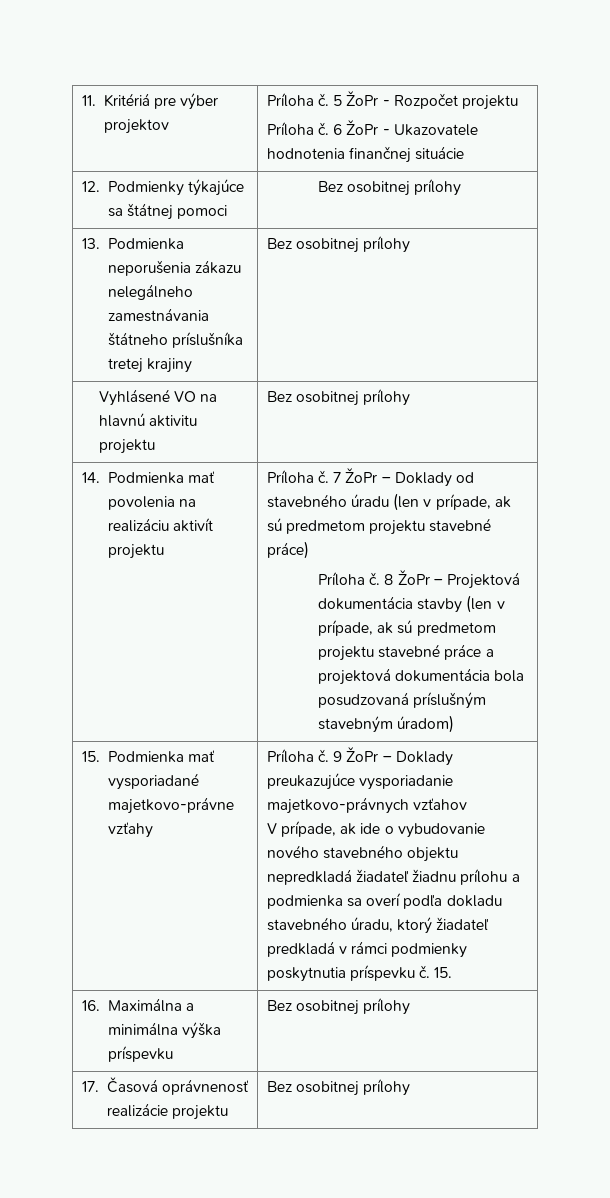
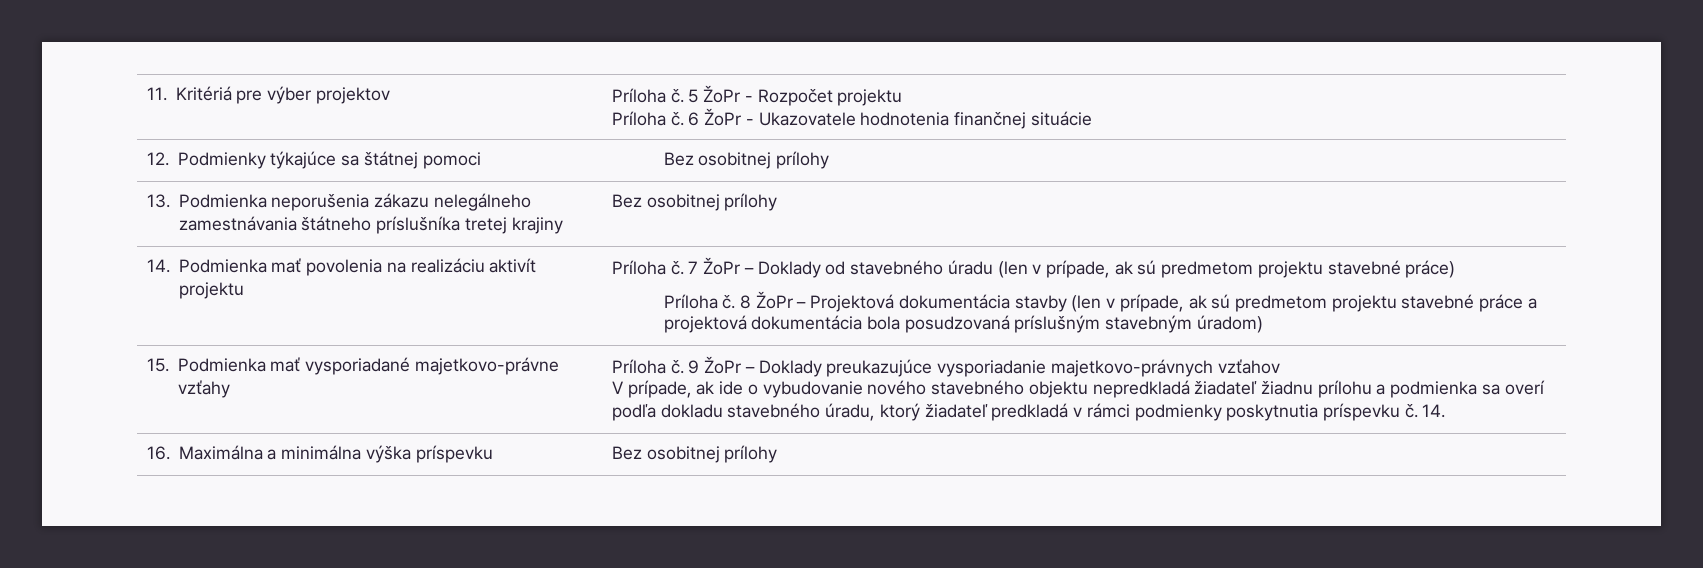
- Vyhlásené VO na hlavnú aktivitu projektu | Bez osobitnej prílohy
- V prípade, ak ide o vybudovanie nového stavebného objektu nepredkladá žiadateľ žiadnu prílohu a podmienka sa overí podľa dokladu stavebného úradu, ktorý žiadateľ predkladá v rámci podmienky poskytnutia príspevku č. 15.
+ V prípade, ak ide o vybudovanie nového stavebného objektu nepredkladá žiadateľ žiadnu prílohu a podmienka sa overí podľa dokladu stavebného úradu, ktorý žiadateľ predkladá v rámci podmienky poskytnutia príspevku č. 14.
- 17. Časová oprávnenosť realizácie projektu | Bez osobitnej prílohy

